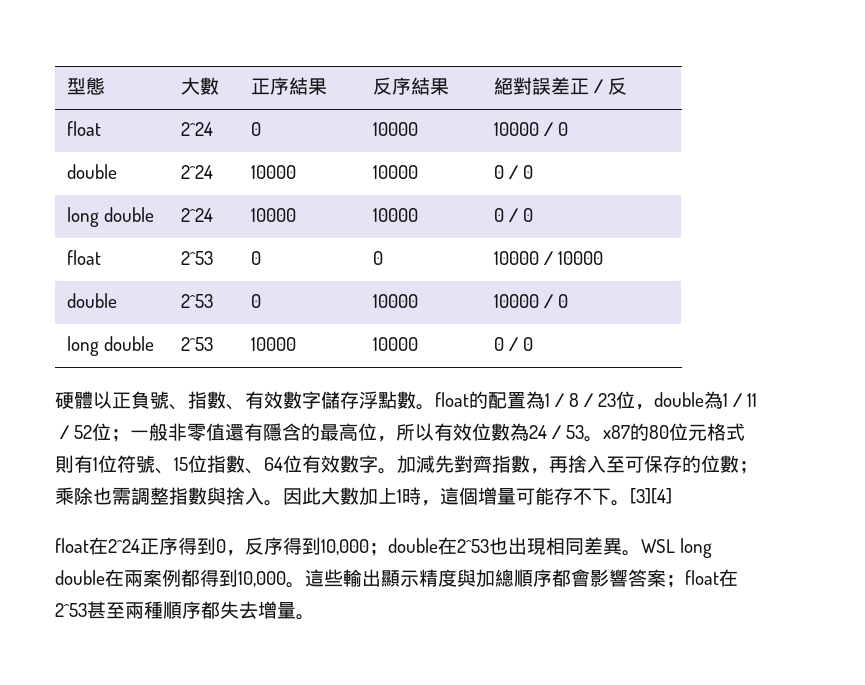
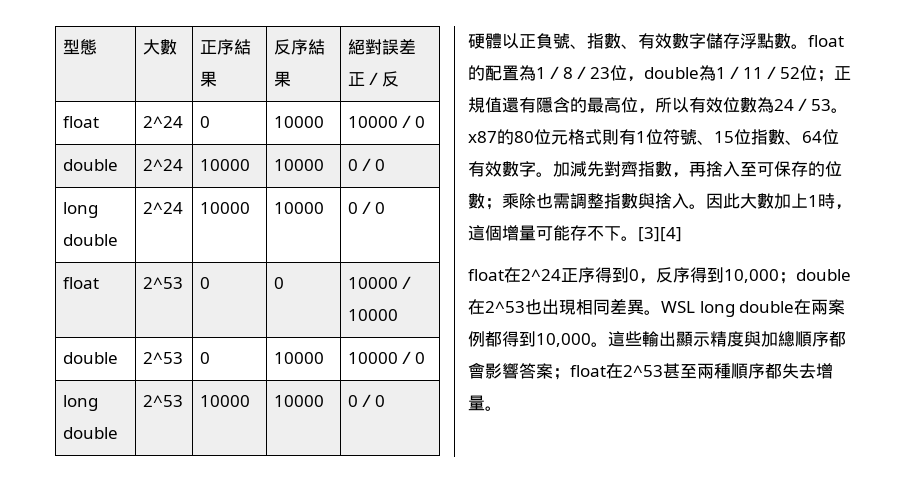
- 硬體以正負號、指數、有效數字儲存浮點數。float的配置為1／8／23位，double為1／11／52位；一般非零值還有隱含的最高位，所以有效位數為24／53。x87的80位元格式則有1位符號、15位指數、64位有效數字。
+ 硬體以正負號、指數、有效數字儲存浮點數。float的配置為1／8／23位，double為1／11／52位；正規值還有隱含的最高位，所以有效位數為24／53。x87的80位元格式則有1位符號、15位指數、64位有效數字。

